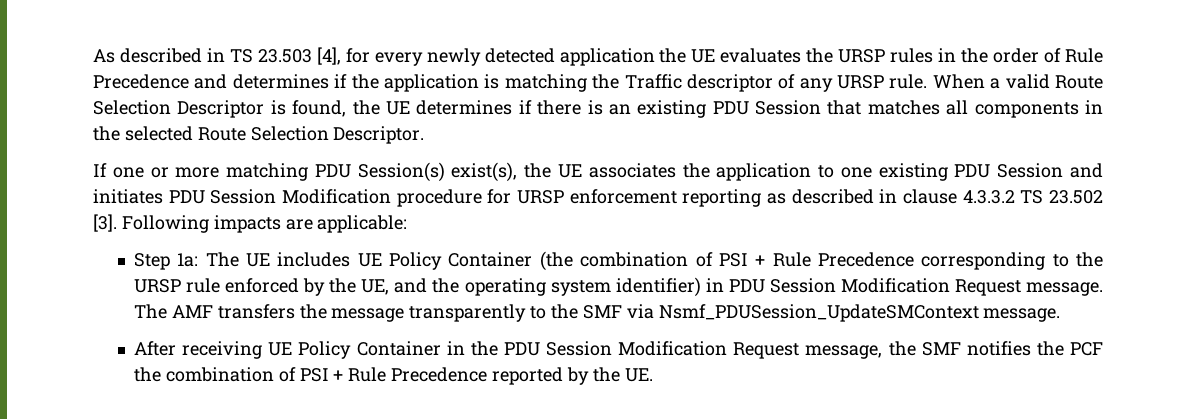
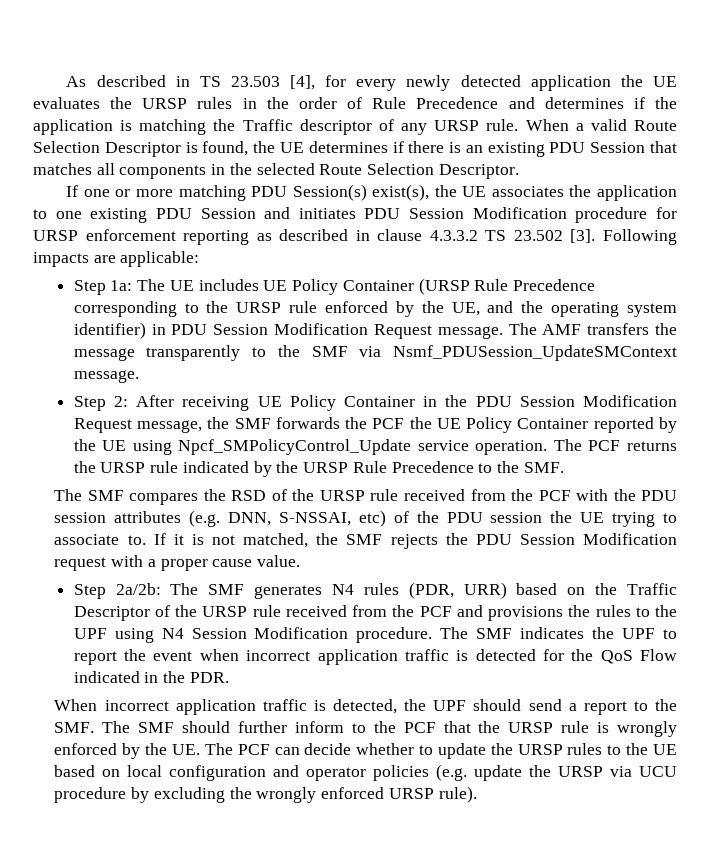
- Step 1a: The UE includes UE Policy Container (the combination of PSI + Rule Precedence corresponding to the URSP rule enforced by the UE, and the operating system identifier) in PDU Session Modification Request message.
+ Step 1a: The UE includes UE Policy Container (URSP Rule Precedence corresponding to the URSP rule enforced by the UE, and the operating system identifier) in PDU Session Modification Request message.
- After receiving UE Policy Container in the PDU Session Modification Request message, the SMF notifies the PCF the combination of PSI + Rule Precedence reported by the UE.
+ Step 2: After receiving UE Policy Container in the PDU Session Modification Request message, the SMF forwards the PCF the UE Policy Container reported by the UE using Npcf_SMPolicyControl_Update service operation. The PCF returns the URSP rule indicated by the URSP Rule Precedence to the SMF.
+ The SMF compares the RSD of the URSP rule received from the PCF with the PDU session attributes (e.g. DNN, S-NSSAI, etc) of the PDU session the UE trying to associate to. If it is not matched, the SMF rejects the PDU Session Modification request with a proper cause value.
+ Step 2a/2b: The SMF generates N4 rules (PDR, URR) based on the Traffic Descriptor of the URSP rule received from the PCF and provisions the rules to the UPF using N4 Session Modification procedure. The SMF indicates the UPF to report the event when incorrect application traffic is detected for the QoS Flow indicated in the PDR.
+ When incorrect application traffic is detected, the UPF should send a report to the SMF. The SMF should further inform to the PCF that the URSP rule is wrongly enforced by the UE. The PCF can decide whether to update the URSP rules to the UE based on local configuration and operator policies (e.g. update the URSP via UCU procedure by excluding the wrongly enforced URSP rule).

